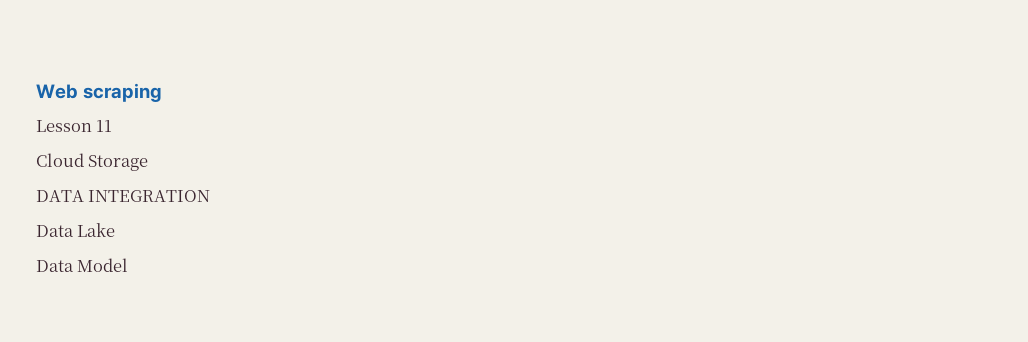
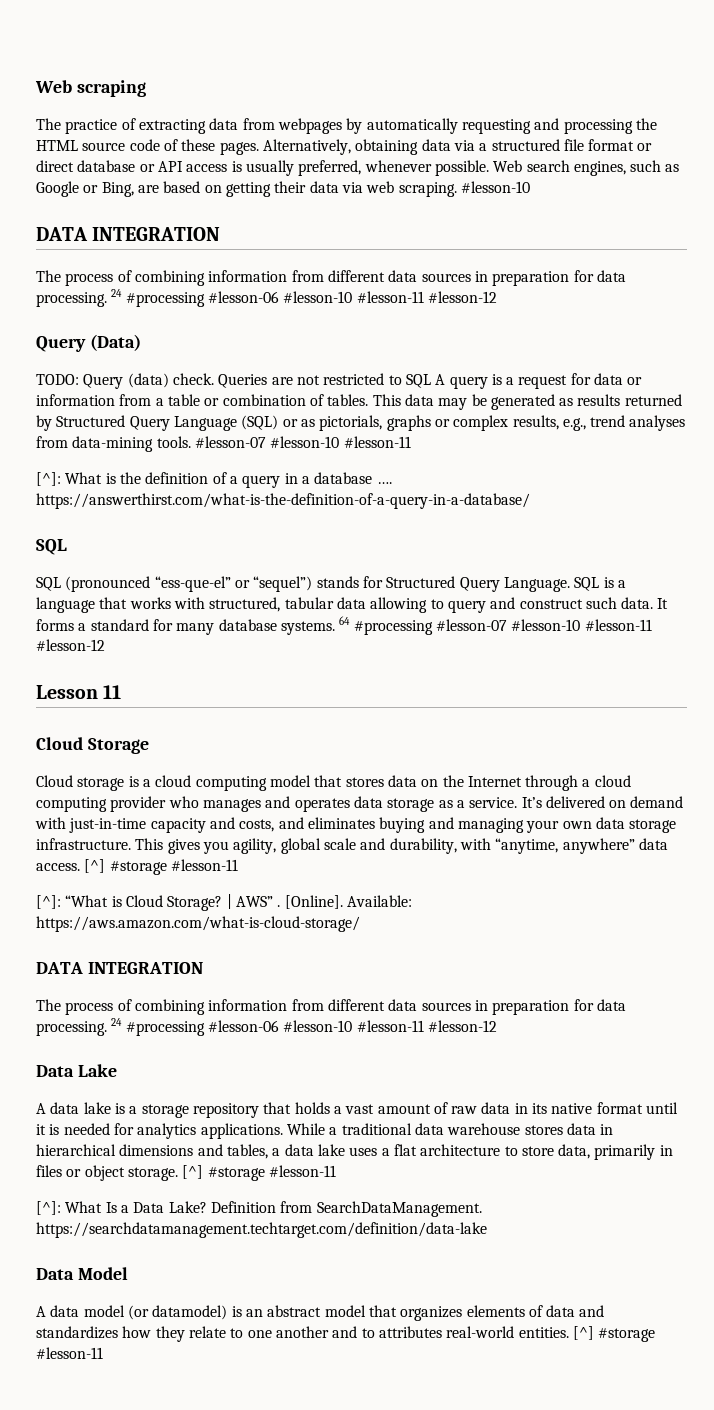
+ The practice of extracting data from webpages by automatically requesting and processing the HTML source code of these pages. Alternatively, obtaining data via a structured file format or direct database or API access is usually preferred, whenever possible. Web search engines, such as Google or Bing, are based on getting their data via web scraping. #lesson-10
+ DATA INTEGRATION
+ The process of combining information from different data sources in preparation for data processing. 24 #processing #lesson-06 #lesson-10 #lesson-11 #lesson-12
+ Query (Data)
+ TODO: Query (data) check. Queries are not restricted to SQL A query is a request for data or information from a table or combination of tables. This data may be generated as results returned by Structured Query Language (SQL) or as pictorials, graphs or complex results, e.g., trend analyses from data-mining tools. #lesson-07 #lesson-10 #lesson-11
+ [^]: What is the definition of a query in a database …. https://answerthirst.com/what-is-the-definition-of-a-query-in-a-database/
+ SQL
+ SQL (pronounced “ess-que-el” or “sequel”) stands for Structured Query Language. SQL is a language that works with structured, tabular data allowing to query and construct such data. It forms a standard for many database systems. 64 #processing #lesson-07 #lesson-10 #lesson-11 #lesson-12
  Lesson 11
  Cloud Storage
+ Cloud storage is a cloud computing model that stores data on the Internet through a cloud computing provider who manages and operates data storage as a service. It’s delivered on demand with just-in-time capacity and costs, and eliminates buying and managing your own data storage infrastructure. This gives you agility, global scale and durability, with “anytime, anywhere” data access. [^] #storage #lesson-11
+ [^]: “What is Cloud Storage? | AWS” . [Online]. Available: https://aws.amazon.com/what-is-cloud-storage/
  DATA INTEGRATION
+ The process of combining information from different data sources in preparation for data processing. 24 #processing #lesson-06 #lesson-10 #lesson-11 #lesson-12
  Data Lake
+ A data lake is a storage repository that holds a vast amount of raw data in its native format until it is needed for analytics applications. While a traditional data warehouse stores data in hierarchical dimensions and tables, a data lake uses a flat architecture to store data, primarily in files or object storage. [^] #storage #lesson-11
+ [^]: What Is a Data Lake? Definition from SearchDataManagement. https://searchdatamanagement.techtarget.com/definition/data-lake
  Data Model
+ A data model (or datamodel) is an abstract model that organizes elements of data and standardizes how they relate to one another and to attributes real-world entities. [^] #storage #lesson-11

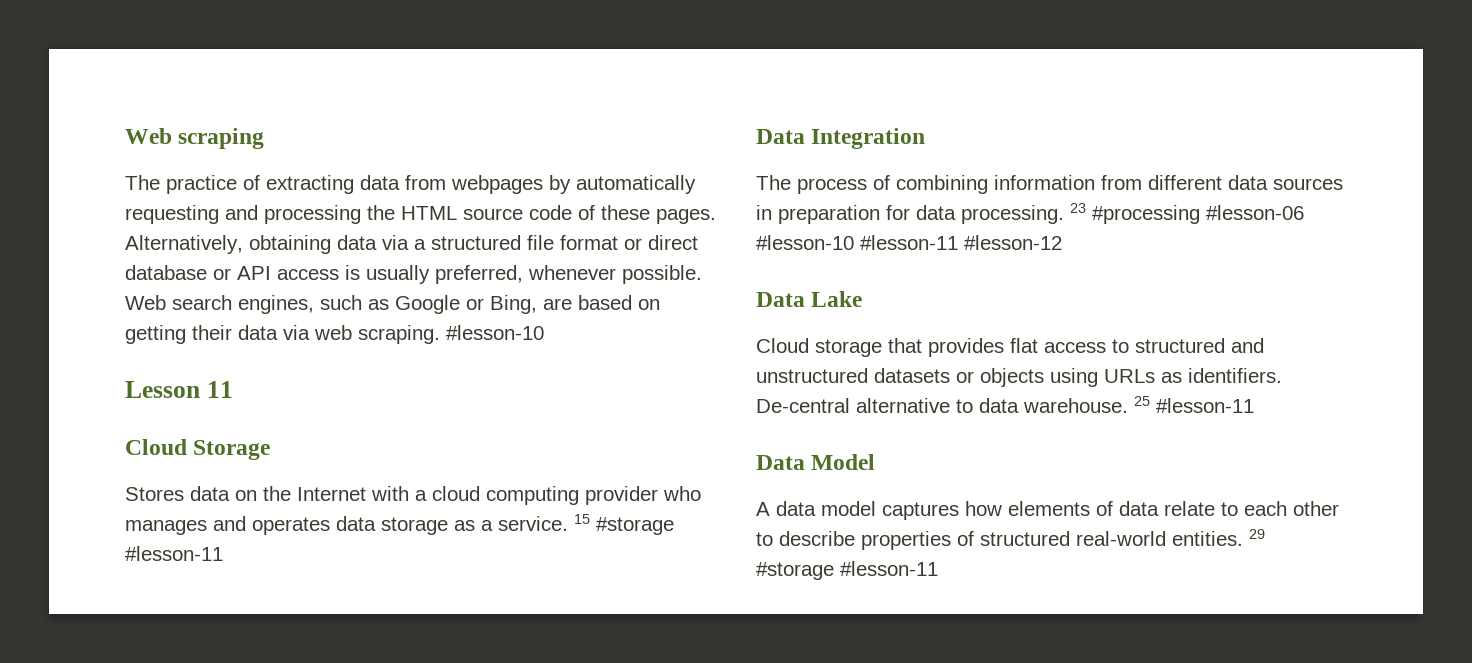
  Web search engines, such as Google or Bing, are based on getting their data via web scraping. #lesson-10
- DATA INTEGRATION
- The process of combining information from different data sources in preparation for data processing. 24 #processing #lesson-06 #lesson-10 #lesson-11 #lesson-12
- Query (Data)
- TODO: Query (data) check. Queries are not restricted to SQL A query is a request for data or information from a table or combination of tables. This data may be generated as results returned by Structured Query Language (SQL) or as pictorials, graphs or complex results, e.g., trend analyses from data-mining tools. #lesson-07 #lesson-10 #lesson-11
- [^]: What is the definition of a query in a database …. https://answerthirst.com/what-is-the-definition-of-a-query-in-a-database/
- SQL
- SQL (pronounced “ess-que-el” or “sequel”) stands for Structured Query Language. SQL is a language that works with structured, tabular data allowing to query and construct such data. It forms a standard for many database systems. 64 #processing #lesson-07 #lesson-10 #lesson-11 #lesson-12
  Lesson 11
  Cloud Storage
- Cloud storage is a cloud computing model that stores data on the Internet through a cloud computing provider who manages and operates data storage as a service. It’s delivered on demand with just-in-time capacity and costs, and eliminates buying and managing your own data storage infrastructure. This gives you agility, global scale and durability, with “anytime, anywhere” data access. [^] #storage #lesson-11
- [^]: “What is Cloud Storage? | AWS” . [Online]. Available: https://aws.amazon.com/what-is-cloud-storage/
- DATA INTEGRATION
- The process of combining information from different data sources in preparation for data processing. 24 #processing #lesson-06 #lesson-10 #lesson-11 #lesson-12
+ Stores data on the Internet with a cloud computing provider who manages and operates data storage as a service. 15 #storage #lesson-11
+ Data Integration
+ The process of combining information from different data sources in preparation for data processing. 23 #processing #lesson-06 #lesson-10 #lesson-11 #lesson-12
- A data lake is a storage repository that holds a vast amount of raw data in its native format until it is needed for analytics applications. While a traditional data warehouse stores data in hierarchical dimensions and tables, a data lake uses a flat architecture to store data, primarily in files or object storage. [^] #storage #lesson-11
- [^]: What Is a Data Lake? Definition from SearchDataManagement. https://searchdatamanagement.techtarget.com/definition/data-lake
+ Cloud storage that provides flat access to structured and unstructured datasets or objects using URLs as identifiers. De-central alternative to data warehouse. 25 #lesson-11
- A data model (or datamodel) is an abstract model that organizes elements of data and standardizes how they relate to one another and to attributes real-world entities. [^] #storage #lesson-11
+ A data model captures how elements of data relate to each other to describe properties of structured real-world entities. 29 #storage #lesson-11

